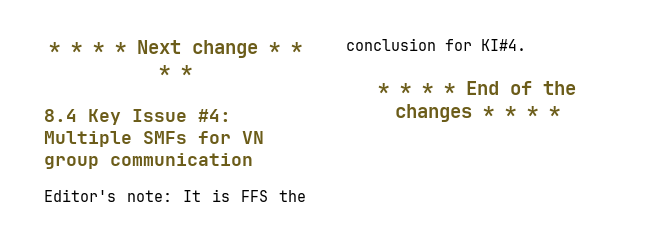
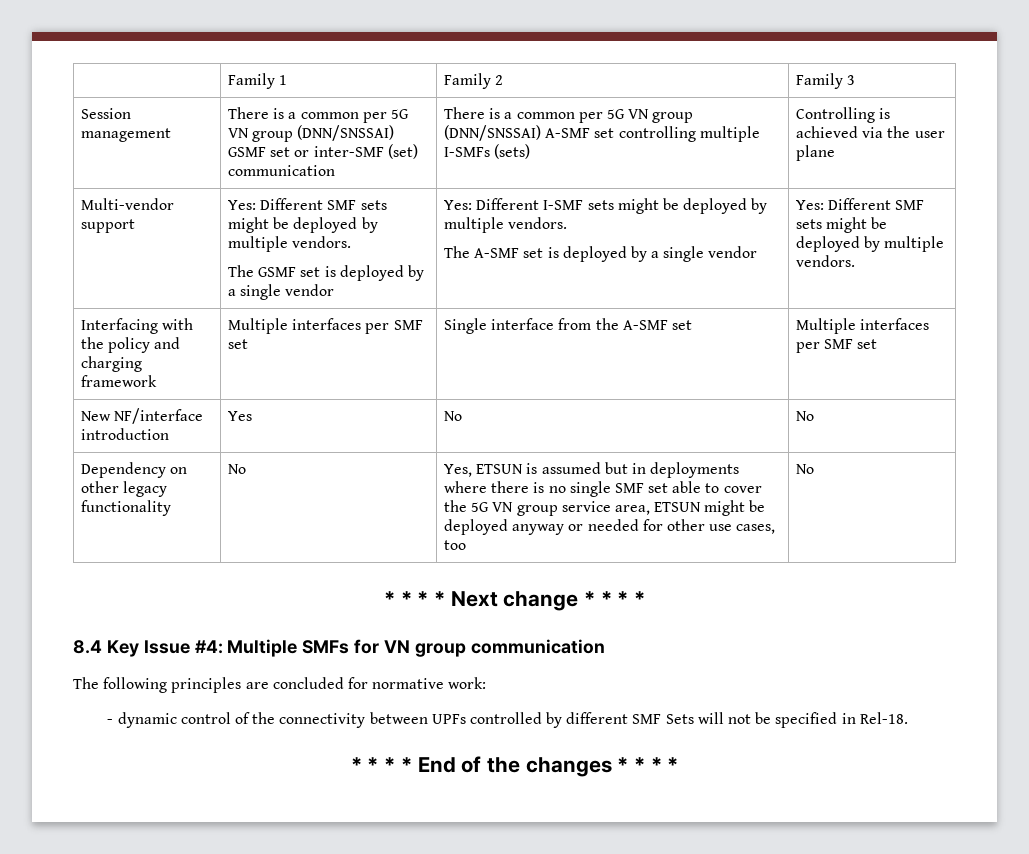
+ | Family 1 | Family 2 | Family 3
+ Session management | There is a common per 5G VN group (DNN/SNSSAI) GSMF set or inter-SMF (set) communication | There is a common per 5G VN group (DNN/SNSSAI) A-SMF set controlling multiple I-SMFs (sets) | Controlling is achieved via the user plane
+ Multi-vendor support | Yes: Different SMF sets might be deployed by multiple vendors.
+ The GSMF set is deployed by a single vendor | Yes: Different I-SMF sets might be deployed by multiple vendors.
+ The A-SMF set is deployed by a single vendor | Yes: Different SMF sets might be deployed by multiple vendors.
+ Interfacing with the policy and charging framework | Multiple interfaces per SMF set | Single interface from the A-SMF set | Multiple interfaces per SMF set
+ New NF/interface introduction | Yes | No | No
+ Dependency on other legacy functionality | No | Yes, ETSUN is assumed but in deployments where there is no single SMF set able to cover the 5G VN group service area, ETSUN might be deployed anyway or needed for other use cases, too | No
- Editor's note: It is FFS the conclusion for KI#4.
+ The following principles are concluded for normative work:
+ - dynamic control of the connectivity between UPFs controlled by different SMF Sets will not be specified in Rel-18.

